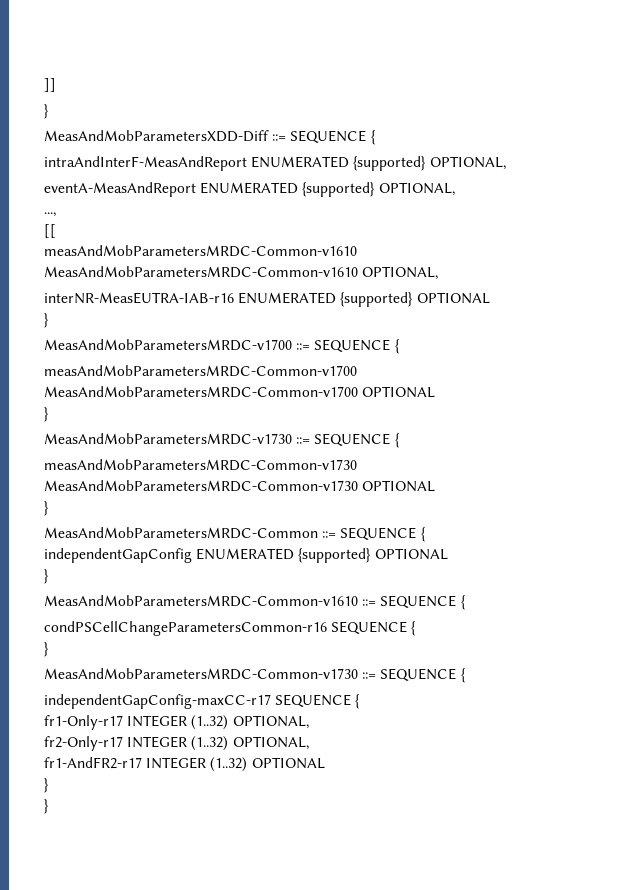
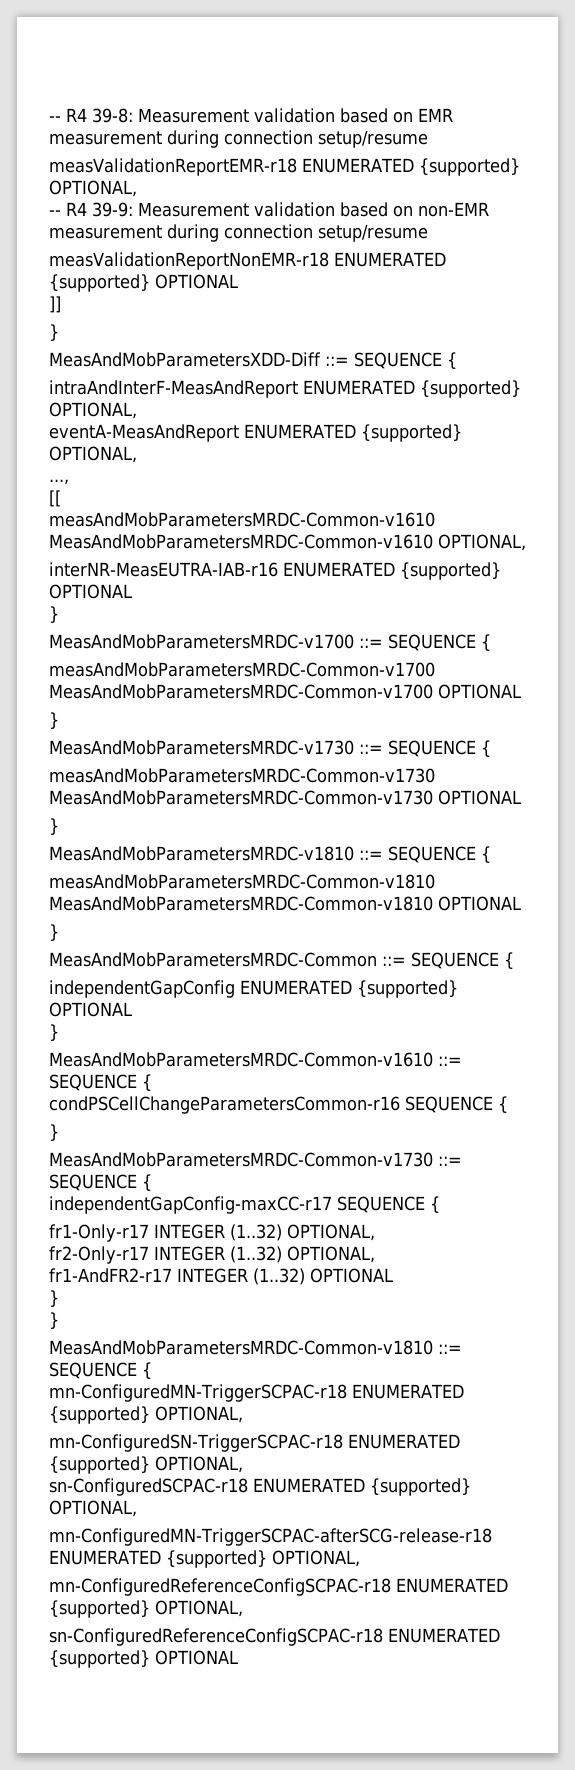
+ -- R4 39-8: Measurement validation based on EMR measurement during connection setup/resume
+ measValidationReportEMR-r18 ENUMERATED {supported} OPTIONAL,
+ -- R4 39-9: Measurement validation based on non-EMR measurement during connection setup/resume
+ measValidationReportNonEMR-r18 ENUMERATED {supported} OPTIONAL
+ MeasAndMobParametersMRDC-v1810 ::= SEQUENCE {
+ measAndMobParametersMRDC-Common-v1810 MeasAndMobParametersMRDC-Common-v1810 OPTIONAL
+ }
+ MeasAndMobParametersMRDC-Common-v1810 ::= SEQUENCE {
+ mn-ConfiguredMN-TriggerSCPAC-r18 ENUMERATED {supported} OPTIONAL,
+ mn-ConfiguredSN-TriggerSCPAC-r18 ENUMERATED {supported} OPTIONAL,
+ sn-ConfiguredSCPAC-r18 ENUMERATED {supported} OPTIONAL,
+ mn-ConfiguredMN-TriggerSCPAC-afterSCG-release-r18 ENUMERATED {supported} OPTIONAL,
+ mn-ConfiguredReferenceConfigSCPAC-r18 ENUMERATED {supported} OPTIONAL,
+ sn-ConfiguredReferenceConfigSCPAC-r18 ENUMERATED {supported} OPTIONAL

